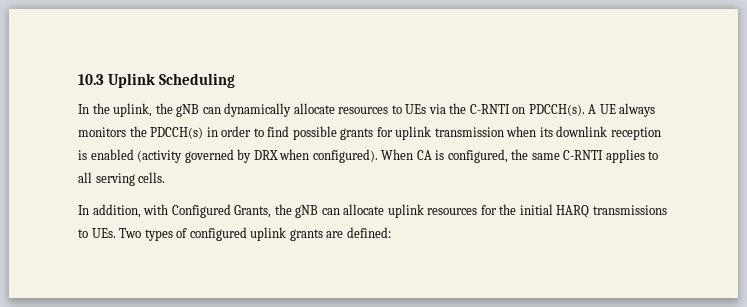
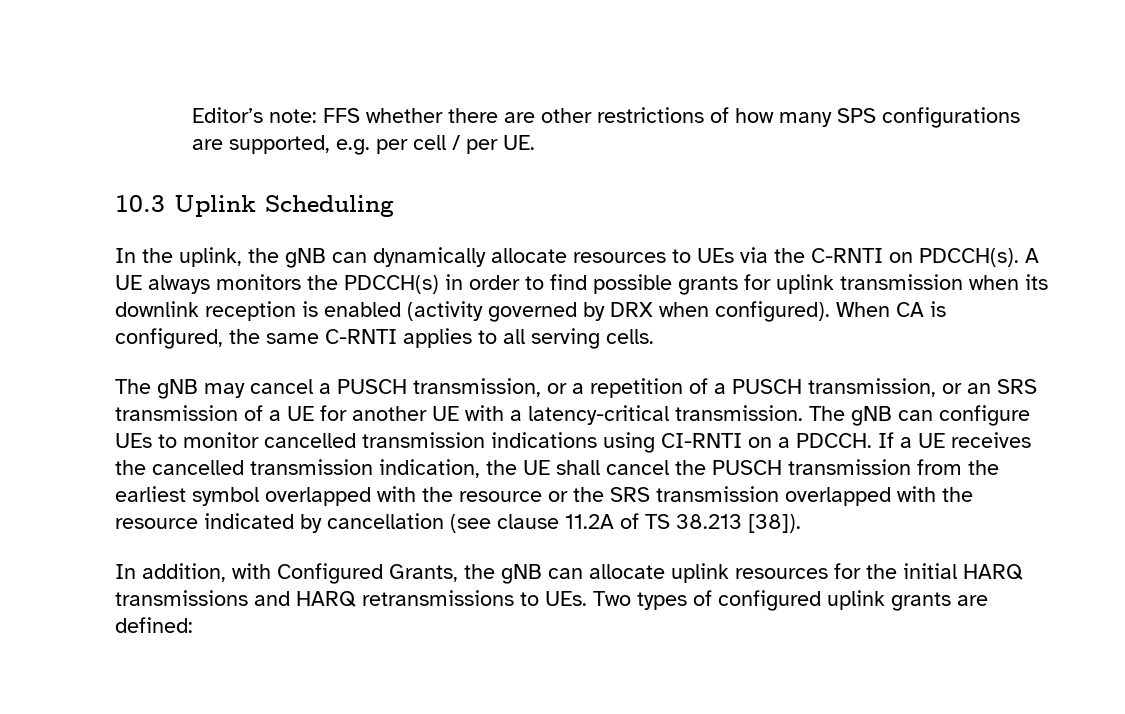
+ Editor’s note: FFS whether there are other restrictions of how many SPS configurations are supported, e.g. per cell / per UE.
+ The gNB may cancel a PUSCH transmission, or a repetition of a PUSCH transmission, or an SRS transmission of a UE for another UE with a latency-critical transmission. The gNB can configure UEs to monitor cancelled transmission indications using CI-RNTI on a PDCCH. If a UE receives the cancelled transmission indication, the UE shall cancel the PUSCH transmission from the earliest symbol overlapped with the resource or the SRS transmission overlapped with the resource indicated by cancellation (see clause 11.2A of TS 38.213 [38]).
- In addition, with Configured Grants, the gNB can allocate uplink resources for the initial HARQ transmissions to UEs. Two types of configured uplink grants are defined:
+ In addition, with Configured Grants, the gNB can allocate uplink resources for the initial HARQ transmissions and HARQ retransmissions to UEs. Two types of configured uplink grants are defined:

